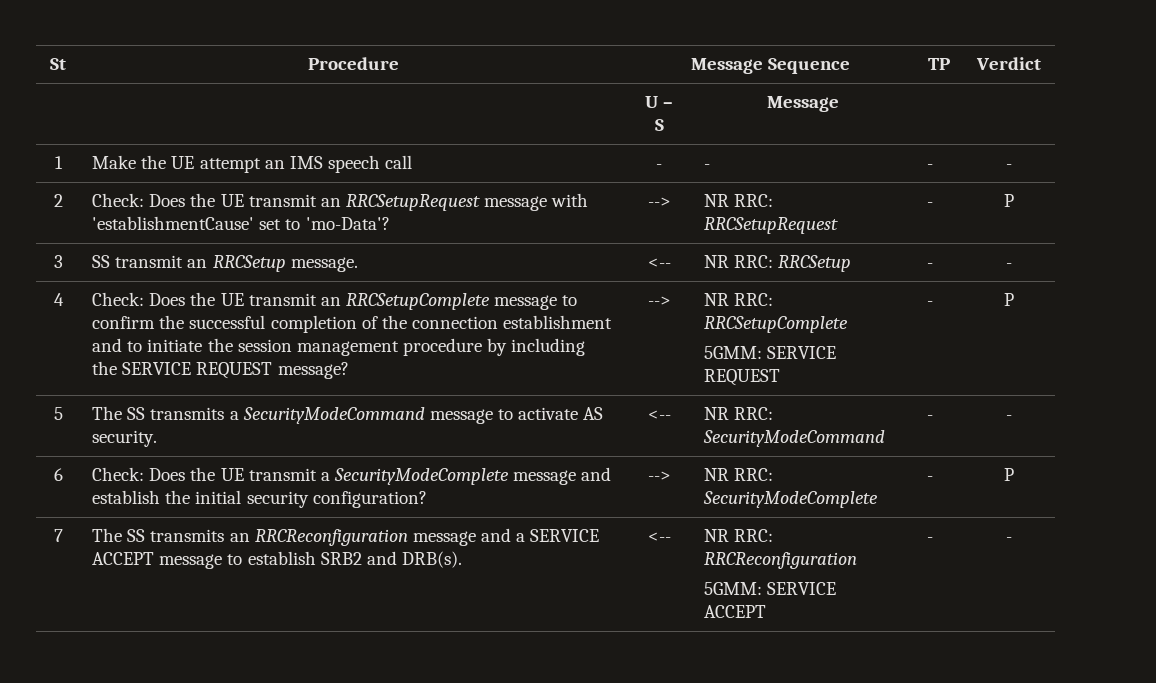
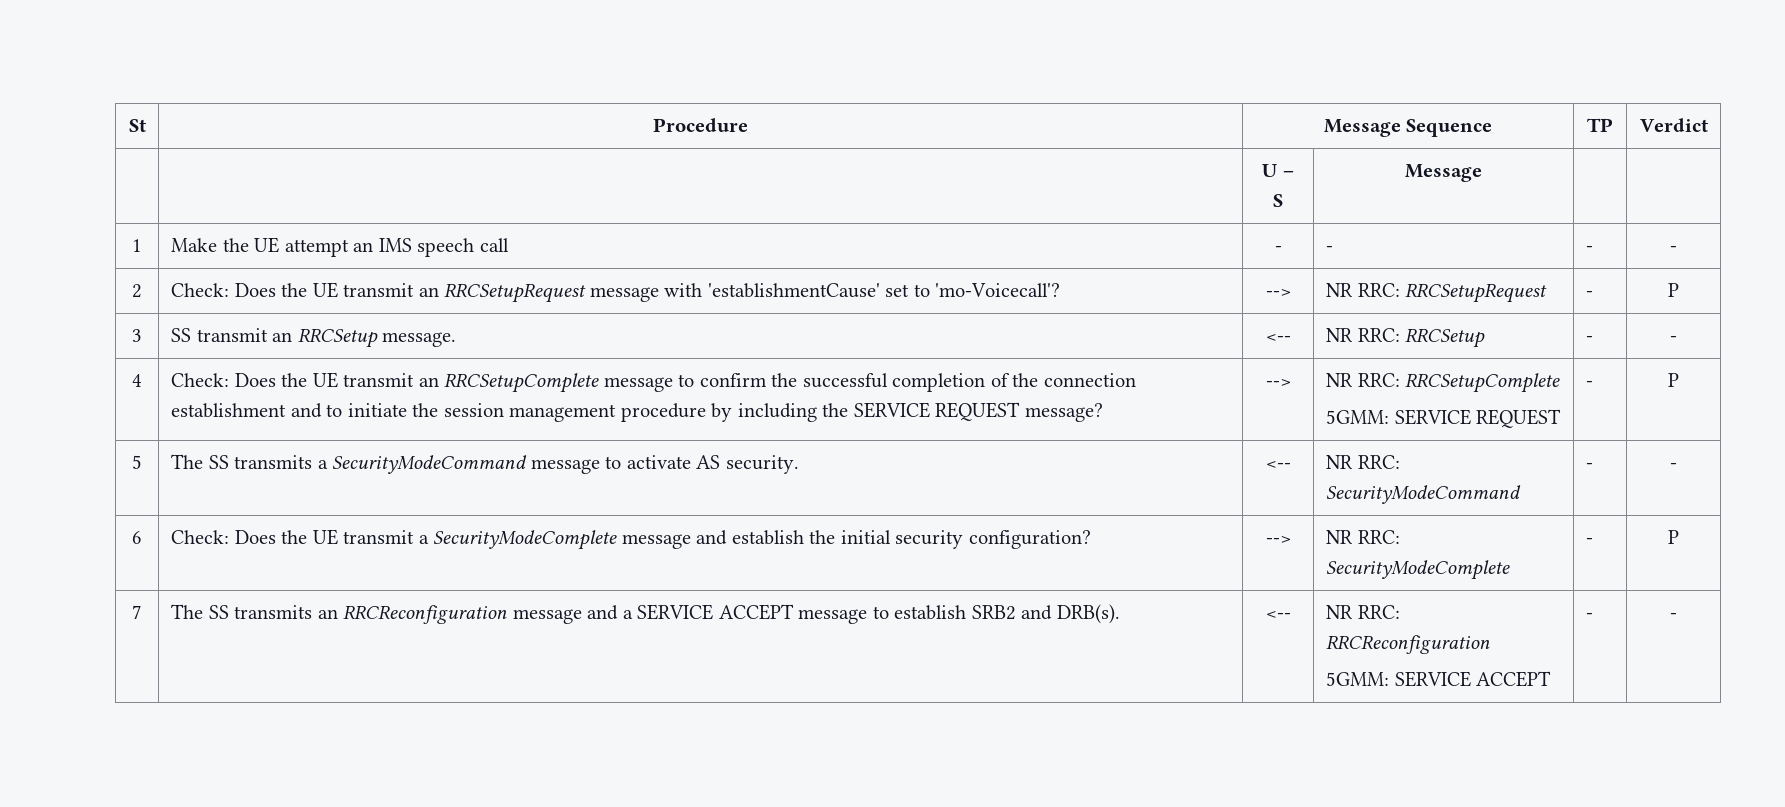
- 2 | Check: Does the UE transmit an RRCSetupRequest message with 'establishmentCause' set to 'mo-Data'? | --> | NR RRC: RRCSetupRequest | - | P
+ 2 | Check: Does the UE transmit an RRCSetupRequest message with 'establishmentCause' set to 'mo-Voicecall'? | --> | NR RRC: RRCSetupRequest | - | P

